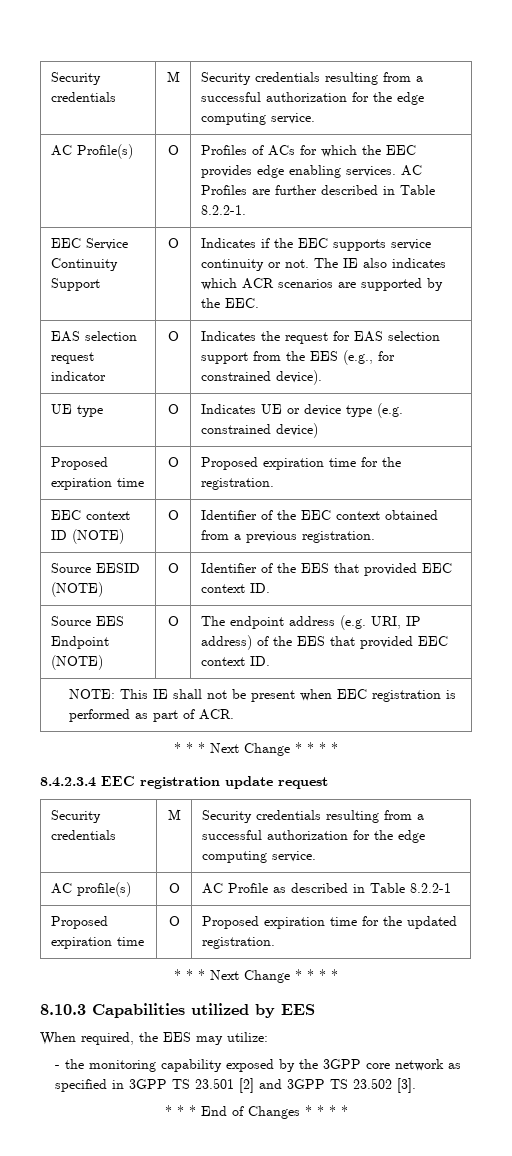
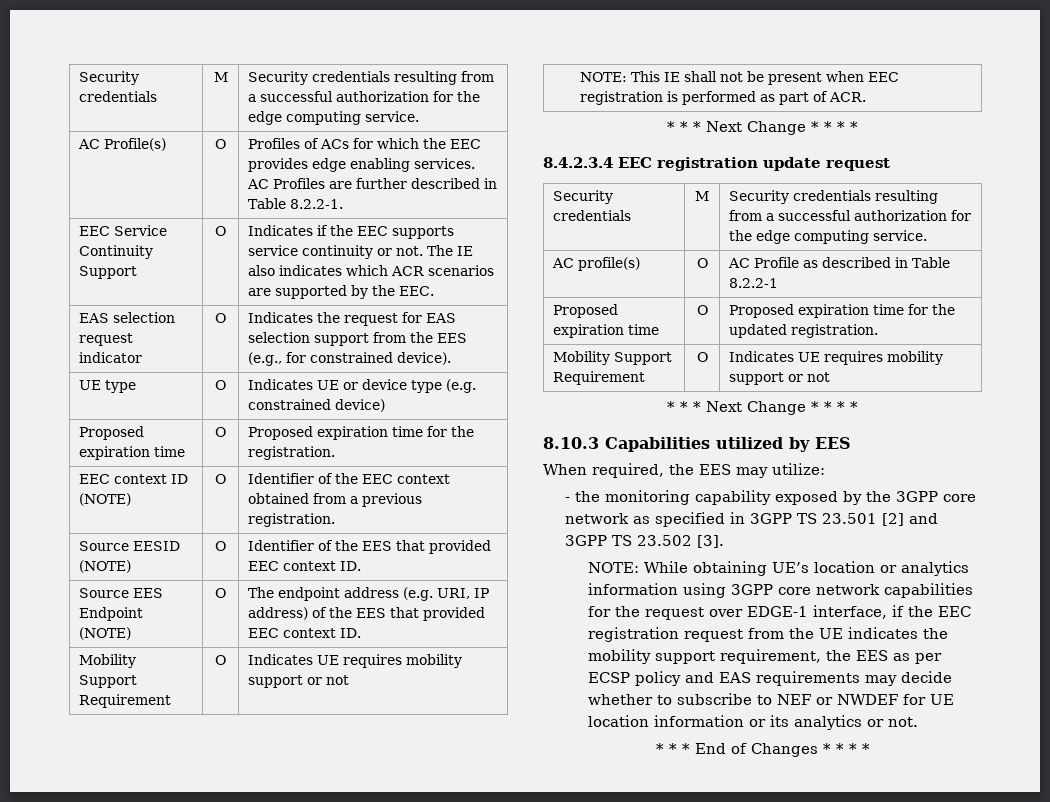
  Source EES Endpoint (NOTE) | O | The endpoint address (e.g. URI, IP address) of the EES that provided EEC context ID.
+ Mobility Support Requirement | O | Indicates UE requires mobility support or not
  Proposed expiration time | O | Proposed expiration time for the updated registration.
+ Mobility Support Requirement | O | Indicates UE requires mobility support or not
+ NOTE: While obtaining UE’s location or analytics information using 3GPP core network capabilities for the request over EDGE-1 interface, if the EEC registration request from the UE indicates the mobility support requirement, the EES as per ECSP policy and EAS requirements may decide whether to subscribe to NEF or NWDEF for UE location information or its analytics or not.

